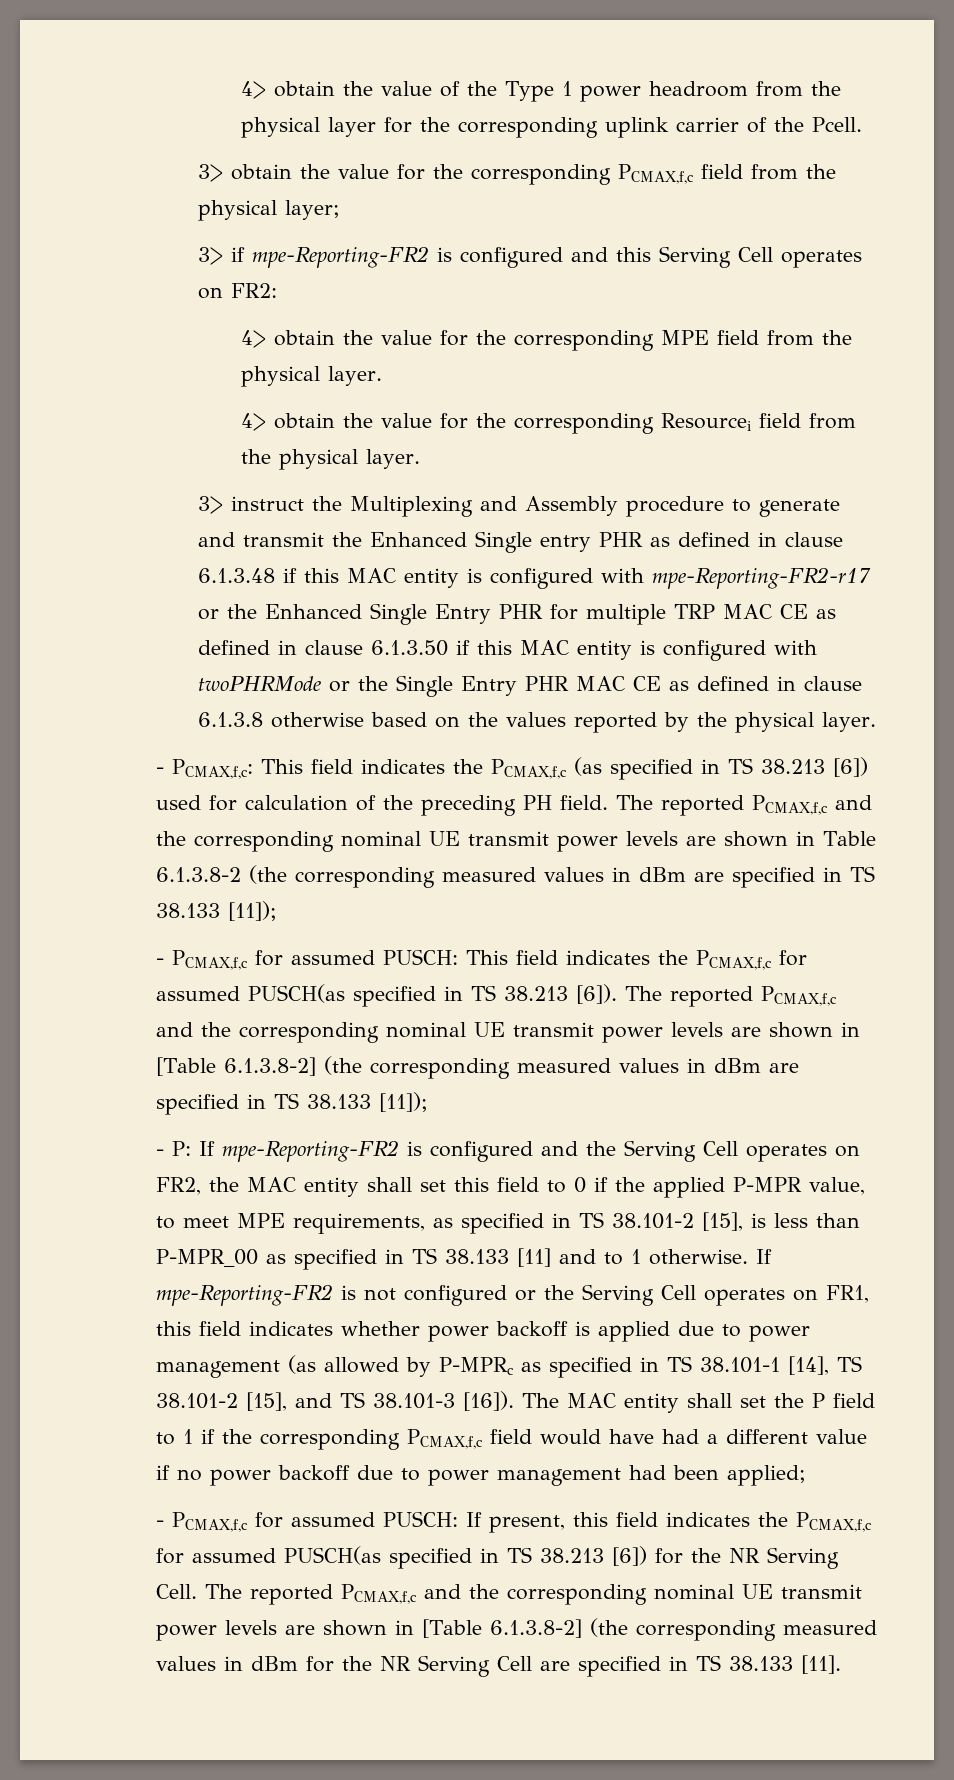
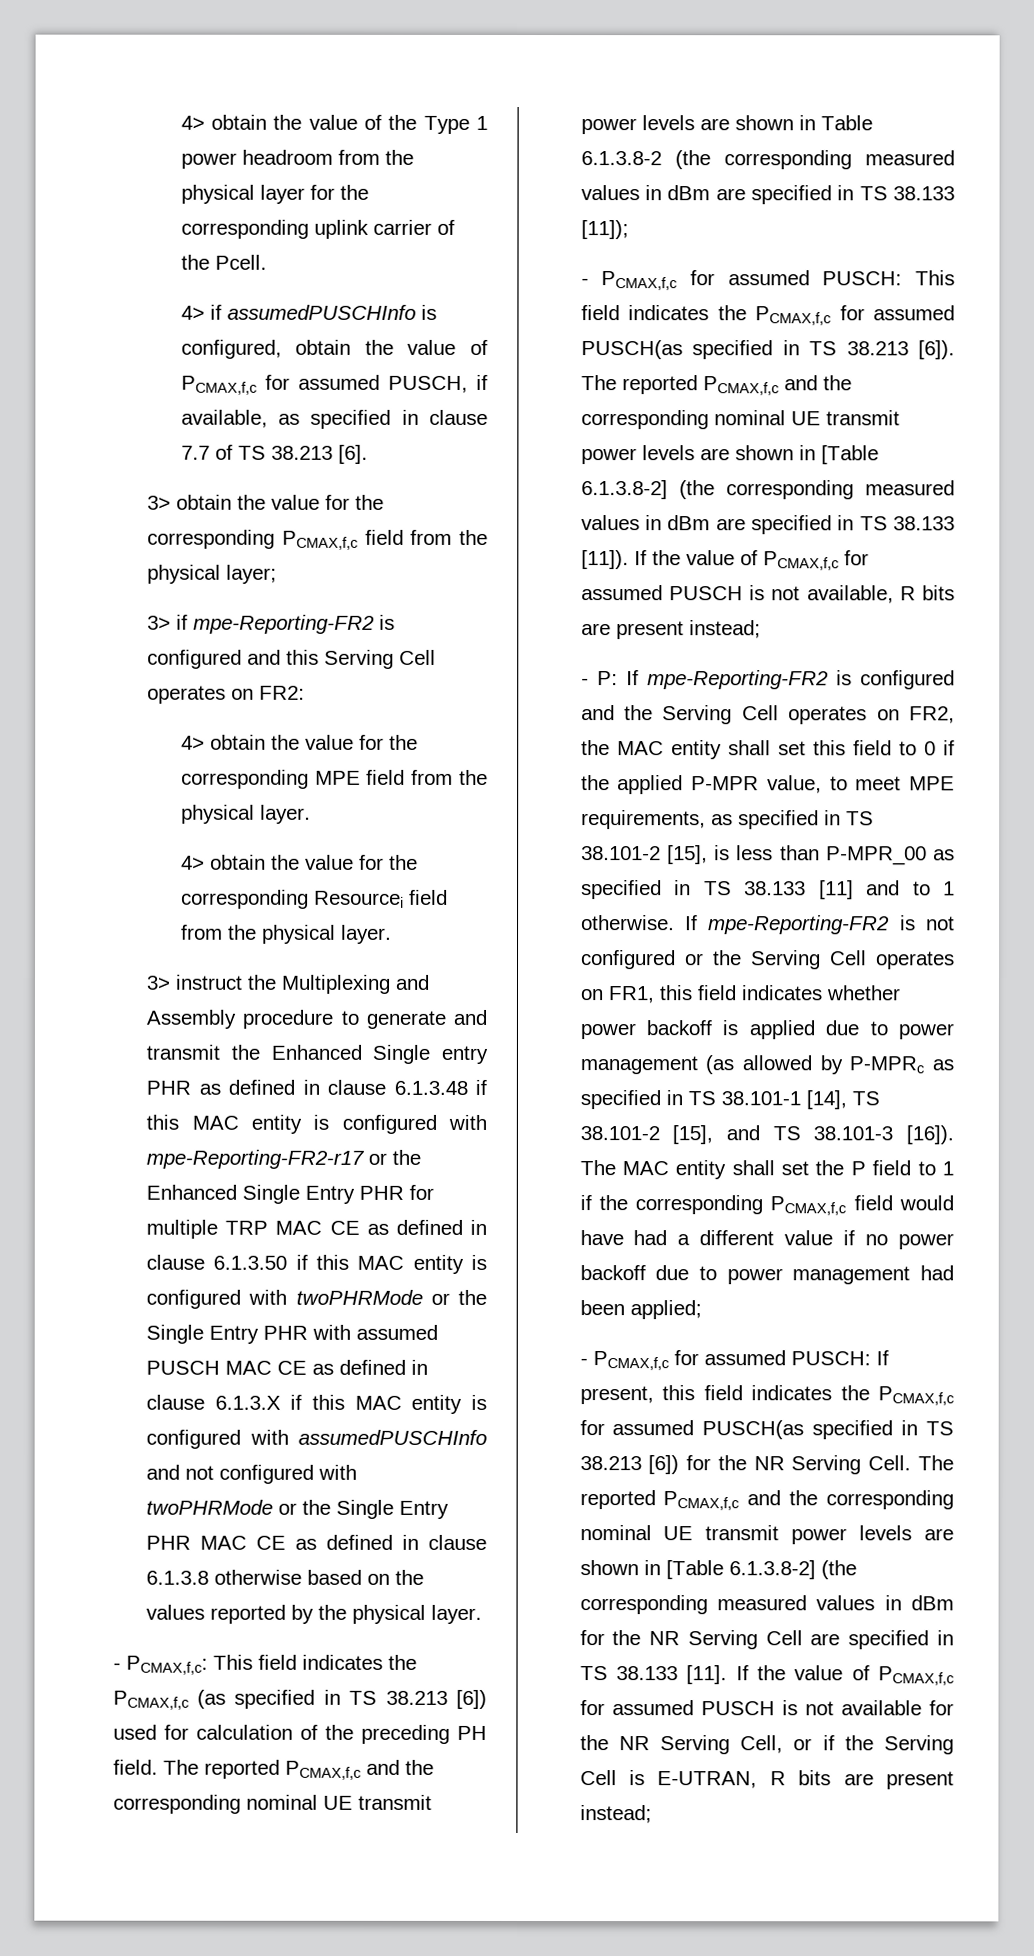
+ 4> if assumedPUSCHInfo is configured, obtain the value of PCMAX,f,c for assumed PUSCH, if available, as specified in clause 7.7 of TS 38.213 [6].
- 3> instruct the Multiplexing and Assembly procedure to generate and transmit the Enhanced Single entry PHR as defined in clause 6.1.3.48 if this MAC entity is configured with mpe-Reporting-FR2-r17 or the Enhanced Single Entry PHR for multiple TRP MAC CE as defined in clause 6.1.3.50 if this MAC entity is configured with twoPHRMode or the Single Entry PHR MAC CE as defined in clause 6.1.3.8 otherwise based on the values reported by the physical layer.
+ 3> instruct the Multiplexing and Assembly procedure to generate and transmit the Enhanced Single entry PHR as defined in clause 6.1.3.48 if this MAC entity is configured with mpe-Reporting-FR2-r17 or the Enhanced Single Entry PHR for multiple TRP MAC CE as defined in clause 6.1.3.50 if this MAC entity is configured with twoPHRMode or the Single Entry PHR with assumed PUSCH MAC CE as defined in clause 6.1.3.X if this MAC entity is configured with assumedPUSCHInfo and not configured with twoPHRMode or the Single Entry PHR MAC CE as defined in clause 6.1.3.8 otherwise based on the values reported by the physical layer.
- The reported PCMAX,f,c and the corresponding nominal UE transmit power levels are shown in [Table 6.1.3.8-2] (the corresponding measured values in dBm are specified in TS 38.133 [11]);
+ The reported PCMAX,f,c and the corresponding nominal UE transmit power levels are shown in [Table 6.1.3.8-2] (the corresponding measured values in dBm are specified in TS 38.133 [11]). If the value of PCMAX,f,c for assumed PUSCH is not available, R bits are present instead;
+ If the value of PCMAX,f,c for assumed PUSCH is not available for the NR Serving Cell, or if the Serving Cell is E-UTRAN, R bits are present instead;

